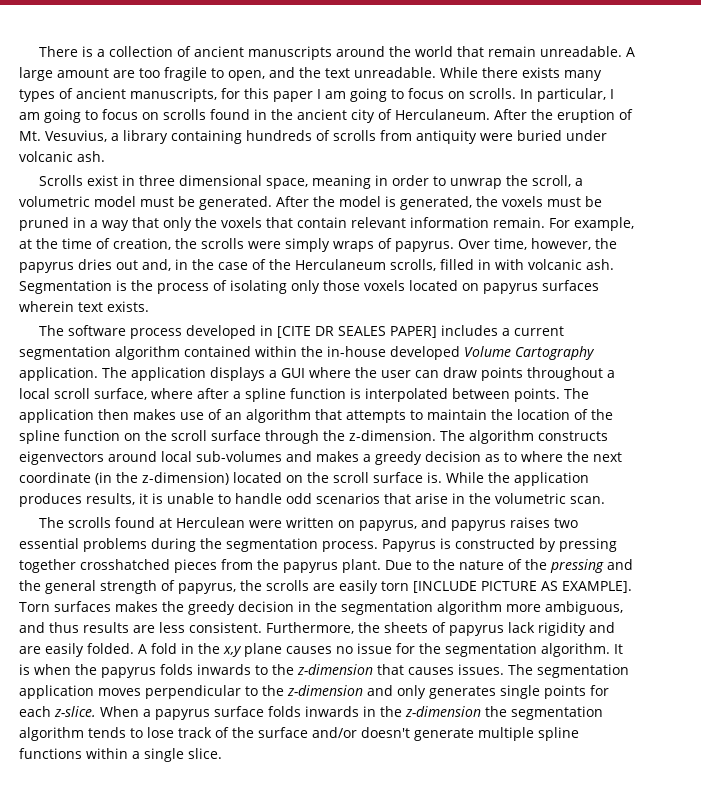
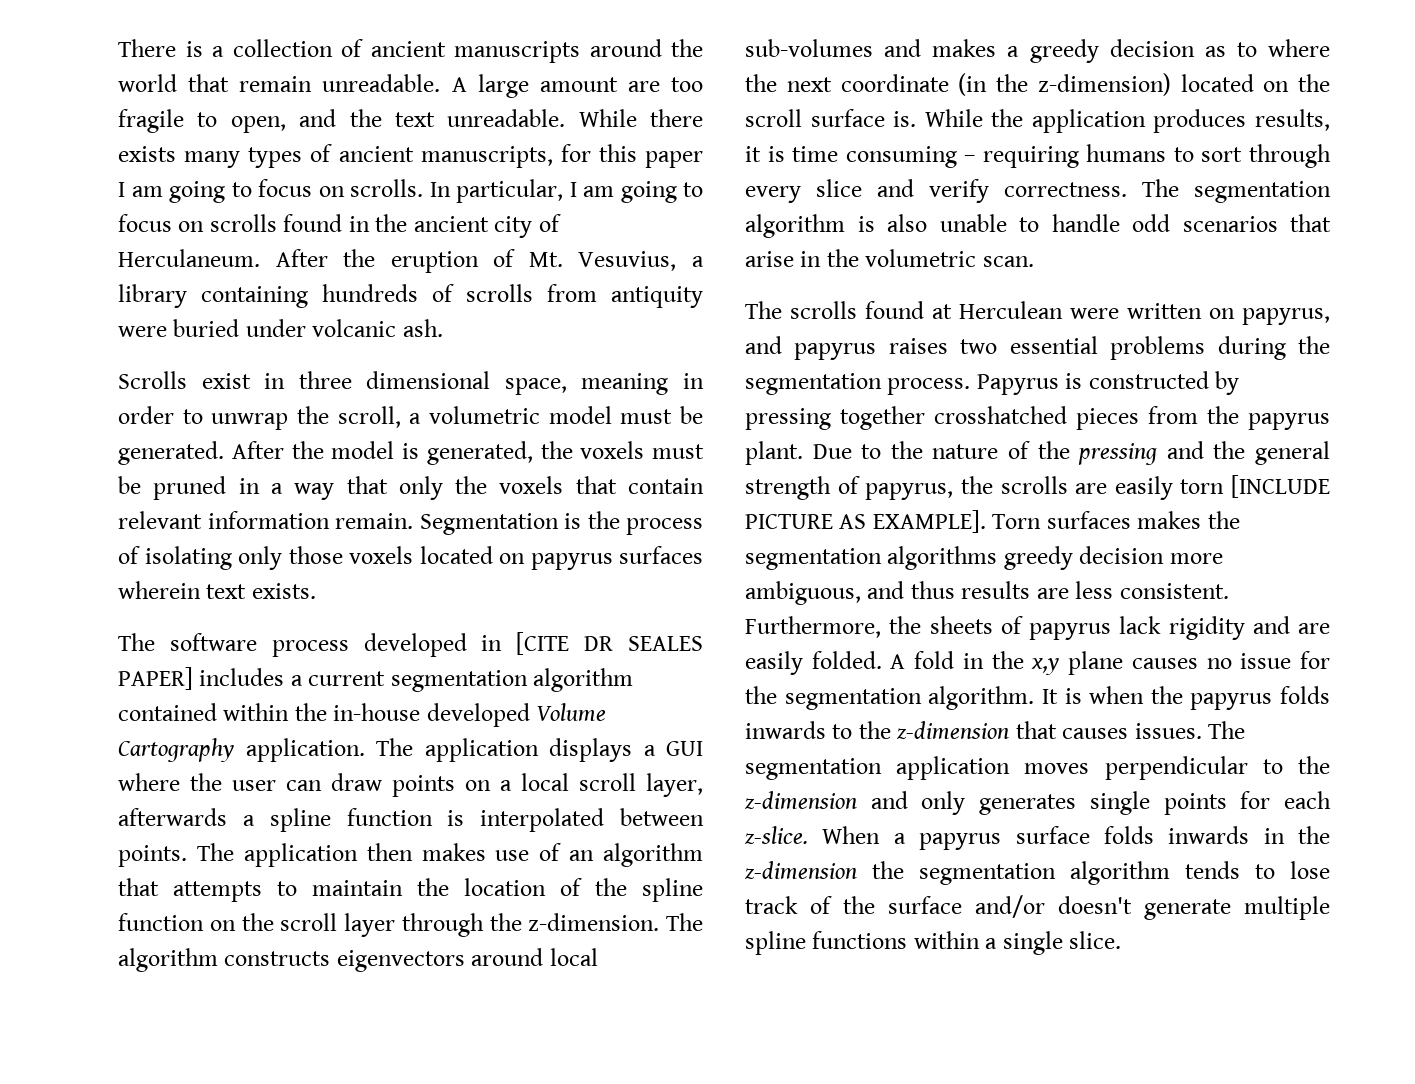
- For example, at the time of creation, the scrolls were simply wraps of papyrus. Over time, however, the papyrus dries out and, in the case of the Herculaneum scrolls, filled in with volcanic ash.
- The application displays a GUI where the user can draw points throughout a local scroll surface, where after a spline function is interpolated between points.
+ The application displays a GUI where the user can draw points on a local scroll layer, afterwards a spline function is interpolated between points.
- The application then makes use of an algorithm that attempts to maintain the location of the spline function on the scroll surface through the z-dimension.
+ The application then makes use of an algorithm that attempts to maintain the location of the spline function on the scroll layer through the z-dimension.
- While the application produces results, it is unable to handle odd scenarios that arise in the volumetric scan.
+ While the application produces results, it is time consuming – requiring humans to sort through every slice and verify correctness. The segmentation algorithm is also unable to handle odd scenarios that arise in the volumetric scan.
- Torn surfaces makes the greedy decision in the segmentation algorithm more ambiguous, and thus results are less consistent.
+ Torn surfaces makes the segmentation algorithms greedy decision more ambiguous, and thus results are less consistent.

